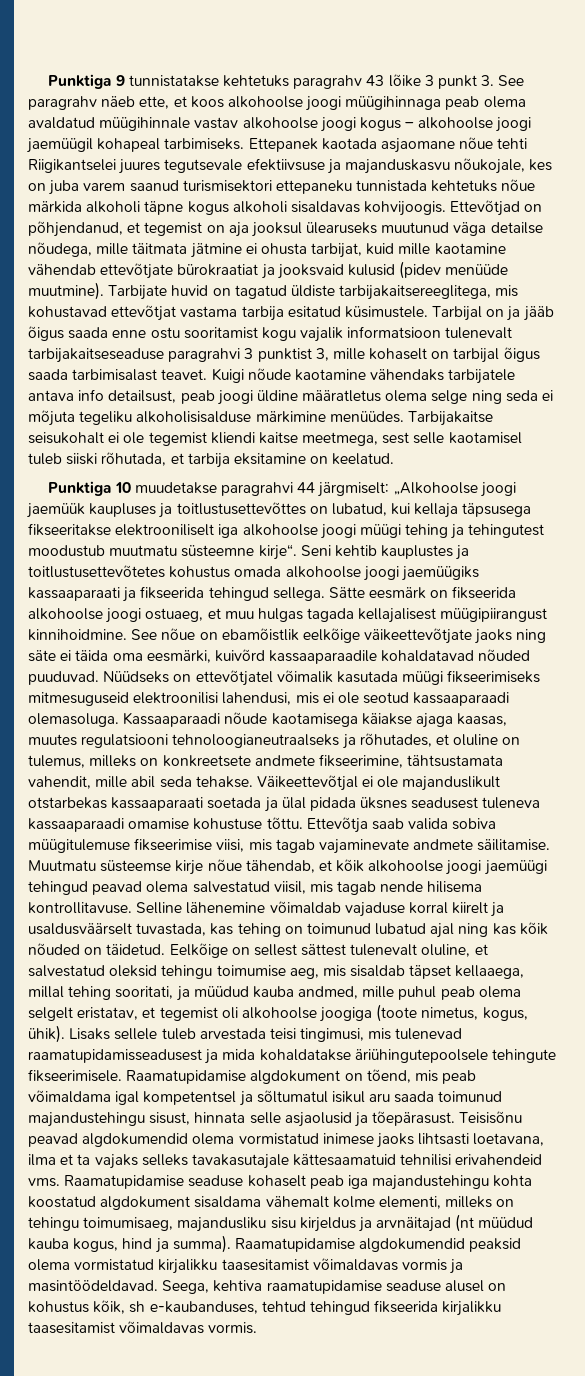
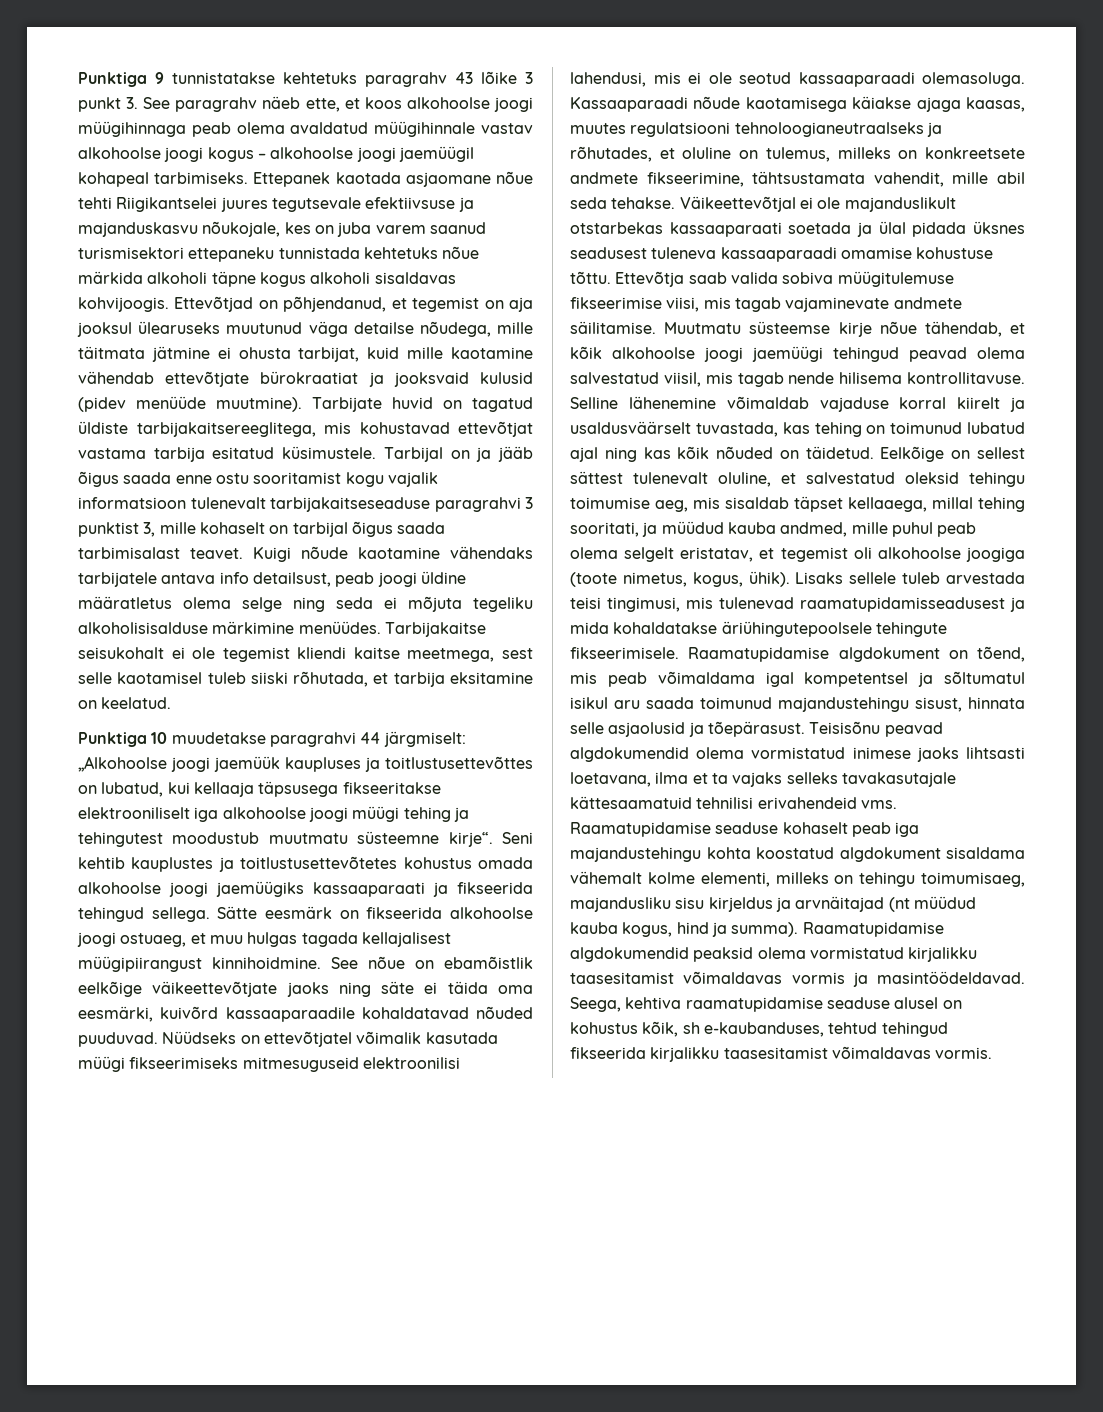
- Punktiga 10 muudetakse paragrahvi 44 järgmiselt: „Alkohoolse joogi jaemüük kaupluses ja toitlustusettevõttes on lubatud, kui kellaja täpsusega fikseeritakse elektrooniliselt iga alkohoolse joogi müügi tehing ja tehingutest moodustub muutmatu süsteemne kirje“.
+ Punktiga 10 muudetakse paragrahvi 44 järgmiselt: „Alkohoolse joogi jaemüük kaupluses ja toitlustusettevõttes on lubatud, kui kellaaja täpsusega fikseeritakse elektrooniliselt iga alkohoolse joogi müügi tehing ja tehingutest moodustub muutmatu süsteemne kirje“.

